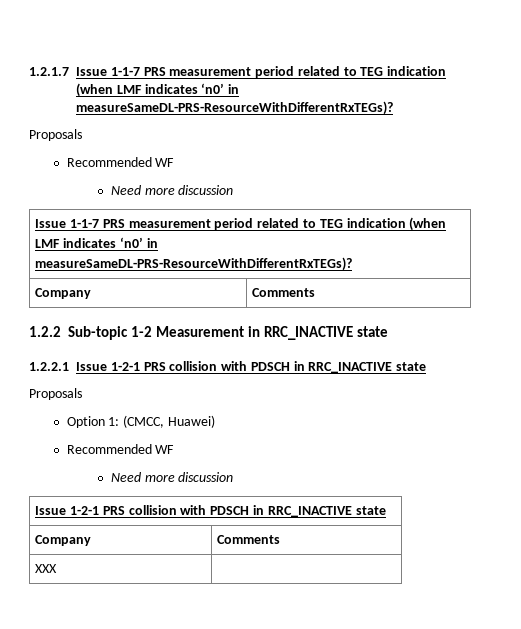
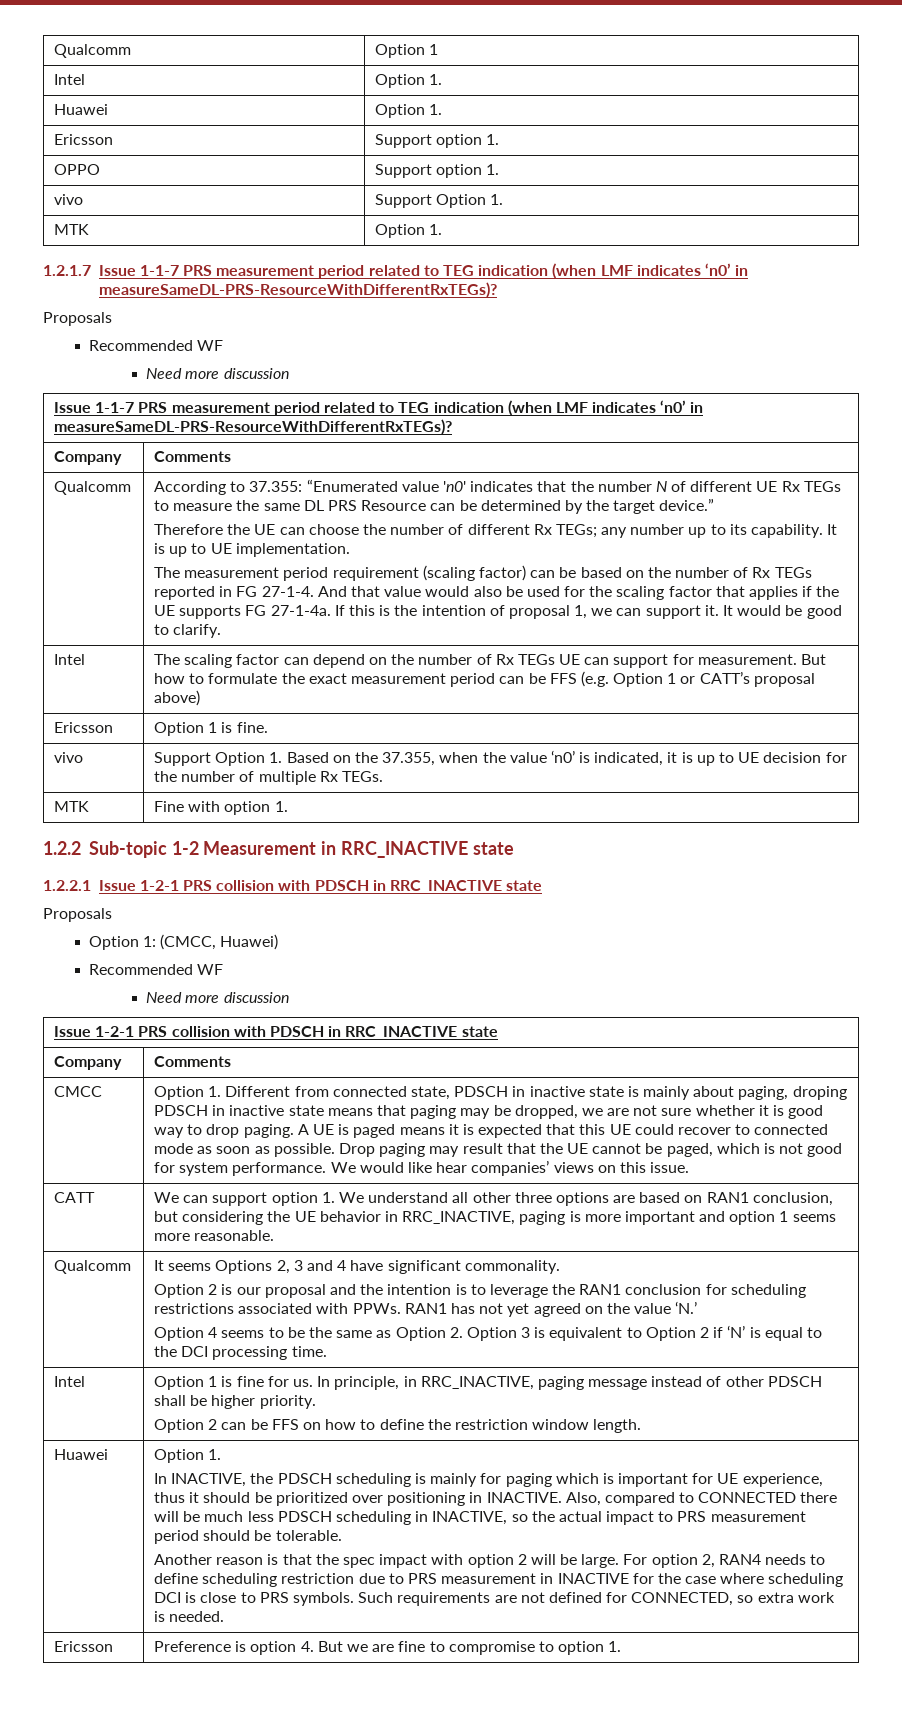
+ Qualcomm | Option 1
+ Intel | Option 1.
+ Huawei | Option 1.
+ Ericsson | Support option 1.
+ OPPO | Support option 1.
+ vivo | Support Option 1.
+ MTK | Option 1.
+ Qualcomm | According to 37.355: “Enumerated value 'n0' indicates that the number N of different UE Rx TEGs to measure the same DL PRS Resource can be determined by the target device.”
+ Therefore the UE can choose the number of different Rx TEGs; any number up to its capability. It is up to UE implementation.
+ The measurement period requirement (scaling factor) can be based on the number of Rx TEGs reported in FG 27-1-4. And that value would also be used for the scaling factor that applies if the UE supports FG 27-1-4a. If this is the intention of proposal 1, we can support it. It would be good to clarify.
+ Intel | The scaling factor can depend on the number of Rx TEGs UE can support for measurement. But how to formulate the exact measurement period can be FFS (e.g. Option 1 or CATT’s proposal above)
+ Ericsson | Option 1 is fine.
+ vivo | Support Option 1. Based on the 37.355, when the value ‘n0’ is indicated, it is up to UE decision for the number of multiple Rx TEGs.
+ MTK | Fine with option 1.
- XXX
+ CMCC | Option 1. Different from connected state, PDSCH in inactive state is mainly about paging, droping PDSCH in inactive state means that paging may be dropped, we are not sure whether it is good way to drop paging. A UE is paged means it is expected that this UE could recover to connected mode as soon as possible. Drop paging may result that the UE cannot be paged, which is not good for system performance. We would like hear companies’ views on this issue.
+ CATT | We can support option 1. We understand all other three options are based on RAN1 conclusion, but considering the UE behavior in RRC_INACTIVE, paging is more important and option 1 seems more reasonable.
+ Qualcomm | It seems Options 2, 3 and 4 have significant commonality.
+ Option 2 is our proposal and the intention is to leverage the RAN1 conclusion for scheduling restrictions associated with PPWs. RAN1 has not yet agreed on the value ‘N.’
+ Option 4 seems to be the same as Option 2. Option 3 is equivalent to Option 2 if ‘N’ is equal to the DCI processing time.
+ Intel | Option 1 is fine for us. In principle, in RRC_INACTIVE, paging message instead of other PDSCH shall be higher priority.
+ Option 2 can be FFS on how to define the restriction window length.
+ Huawei | Option 1.
+ In INACTIVE, the PDSCH scheduling is mainly for paging which is important for UE experience, thus it should be prioritized over positioning in INACTIVE. Also, compared to CONNECTED there will be much less PDSCH scheduling in INACTIVE, so the actual impact to PRS measurement period should be tolerable.
+ Another reason is that the spec impact with option 2 will be large. For option 2, RAN4 needs to define scheduling restriction due to PRS measurement in INACTIVE for the case where scheduling DCI is close to PRS symbols. Such requirements are not defined for CONNECTED, so extra work is needed.
+ Ericsson | Preference is option 4. But we are fine to compromise to option 1.

